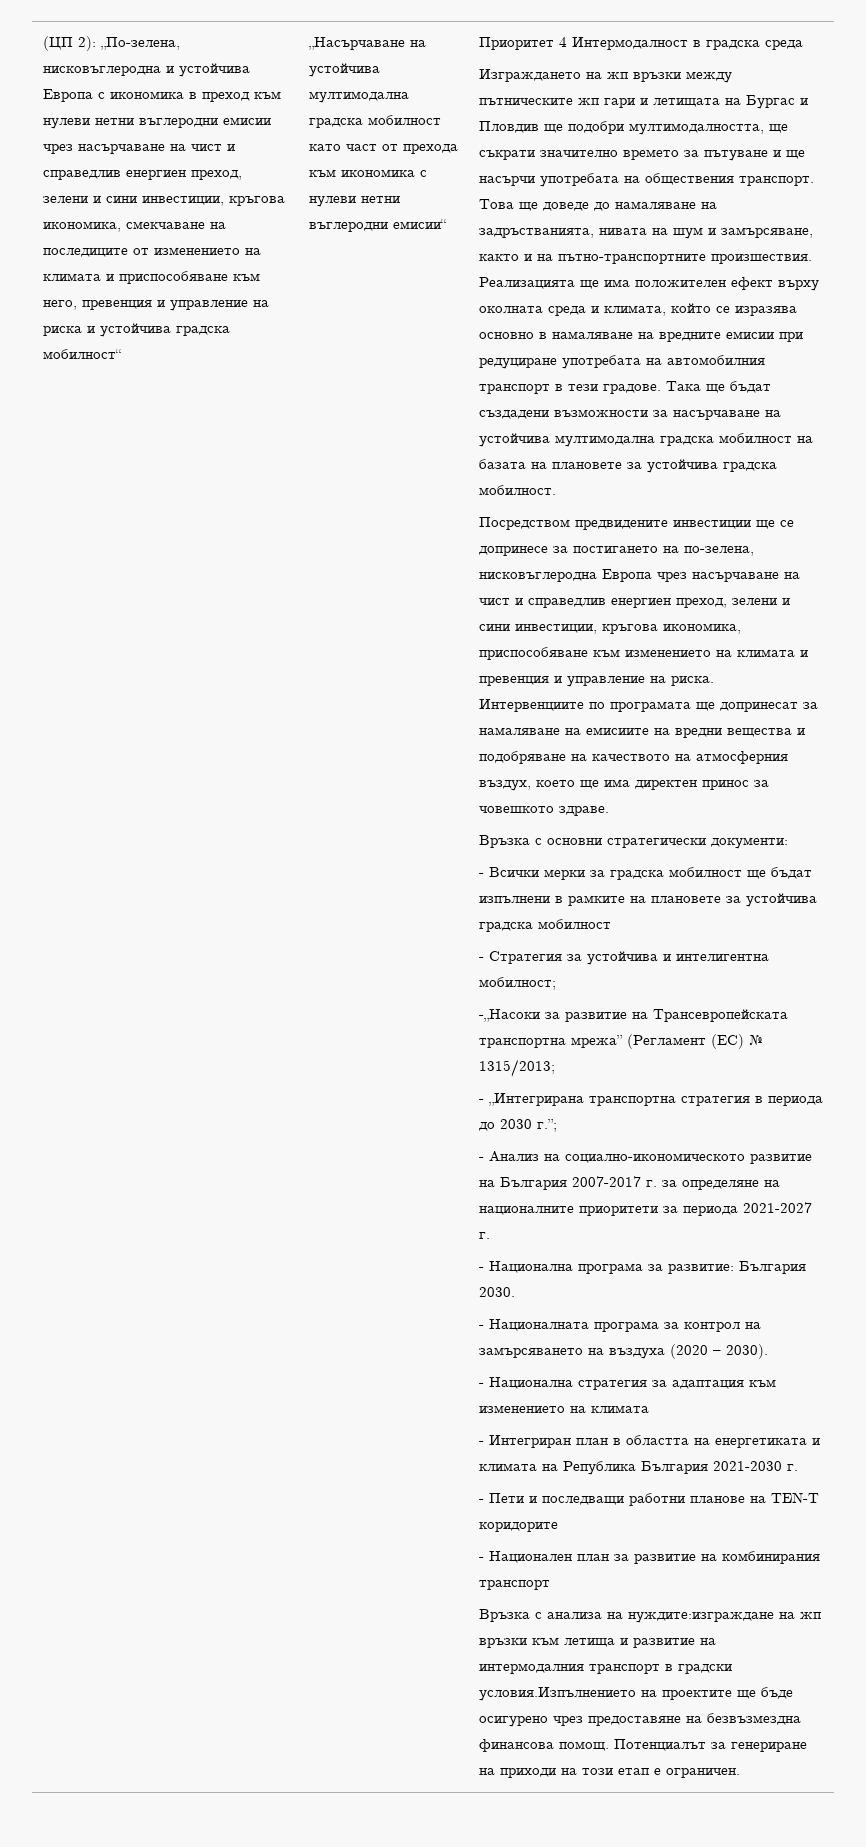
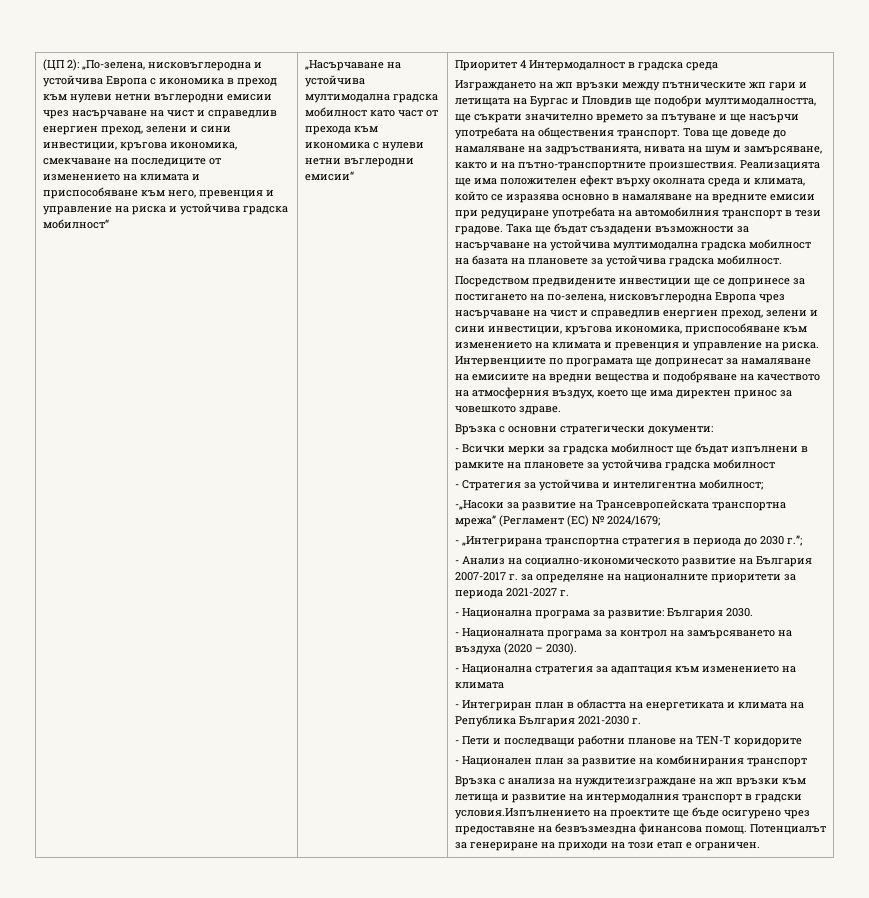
- -„Насоки за развитие на Трансевропейската транспортна мрежа” (Регламент (ЕС) № 1315/2013;
+ -„Насоки за развитие на Трансевропейската транспортна мрежа” (Регламент (ЕС) № 2024/1679;

